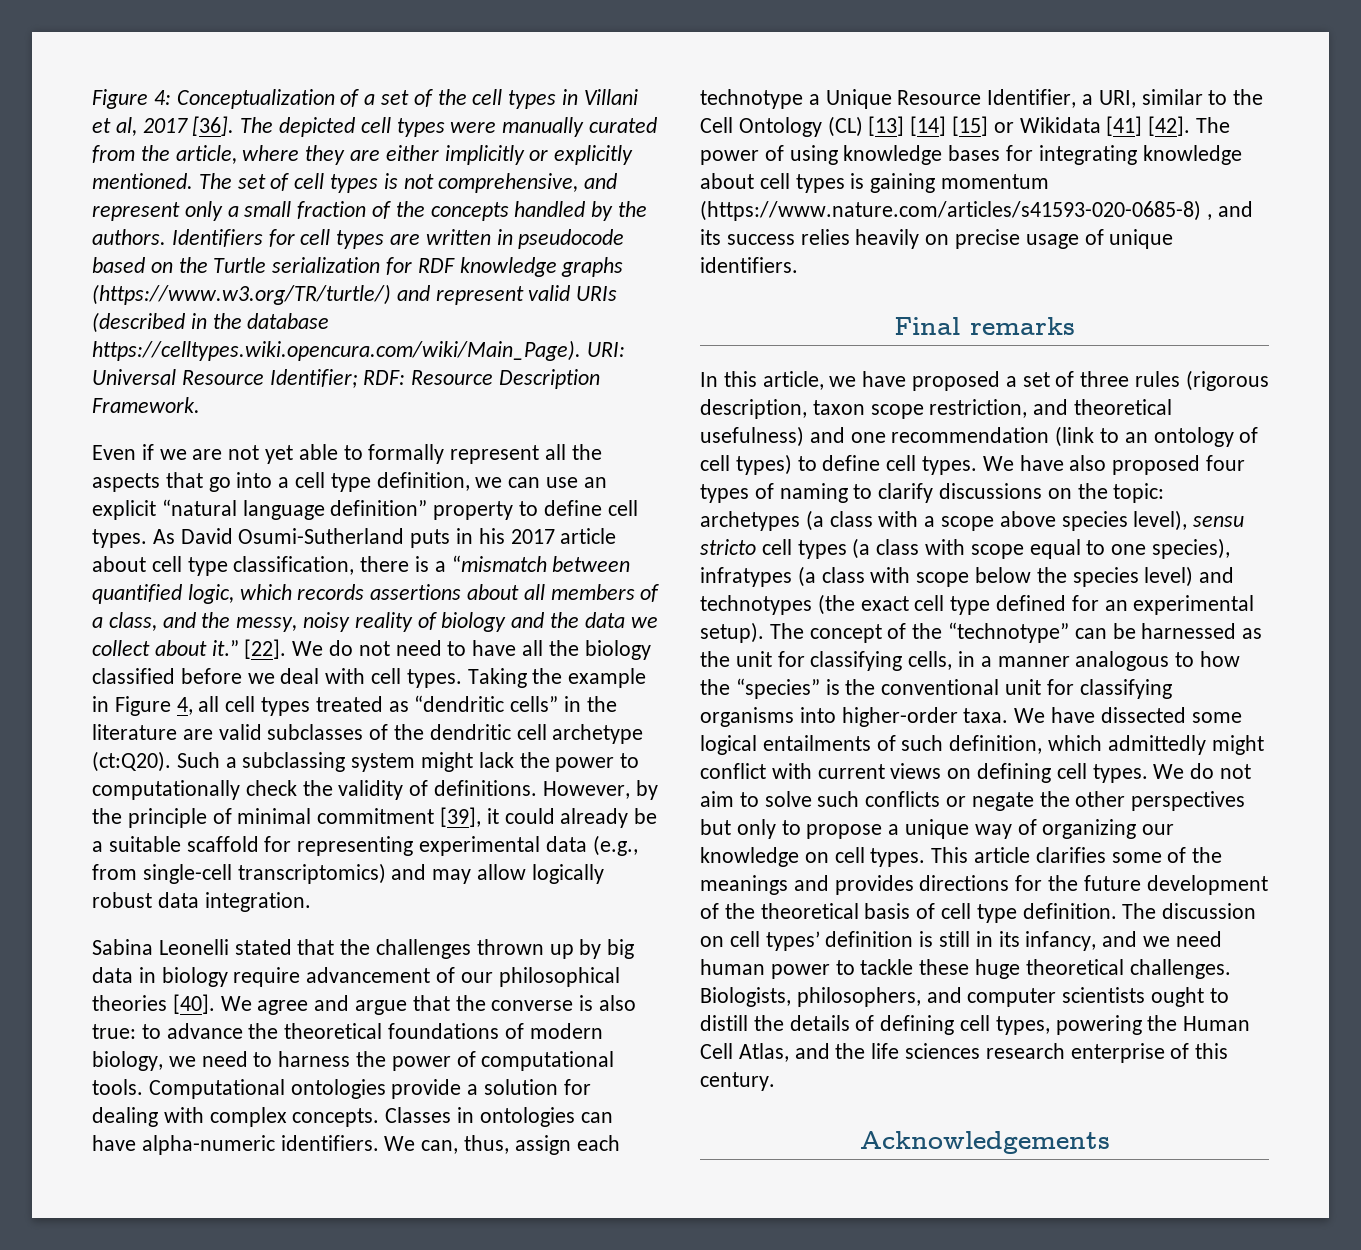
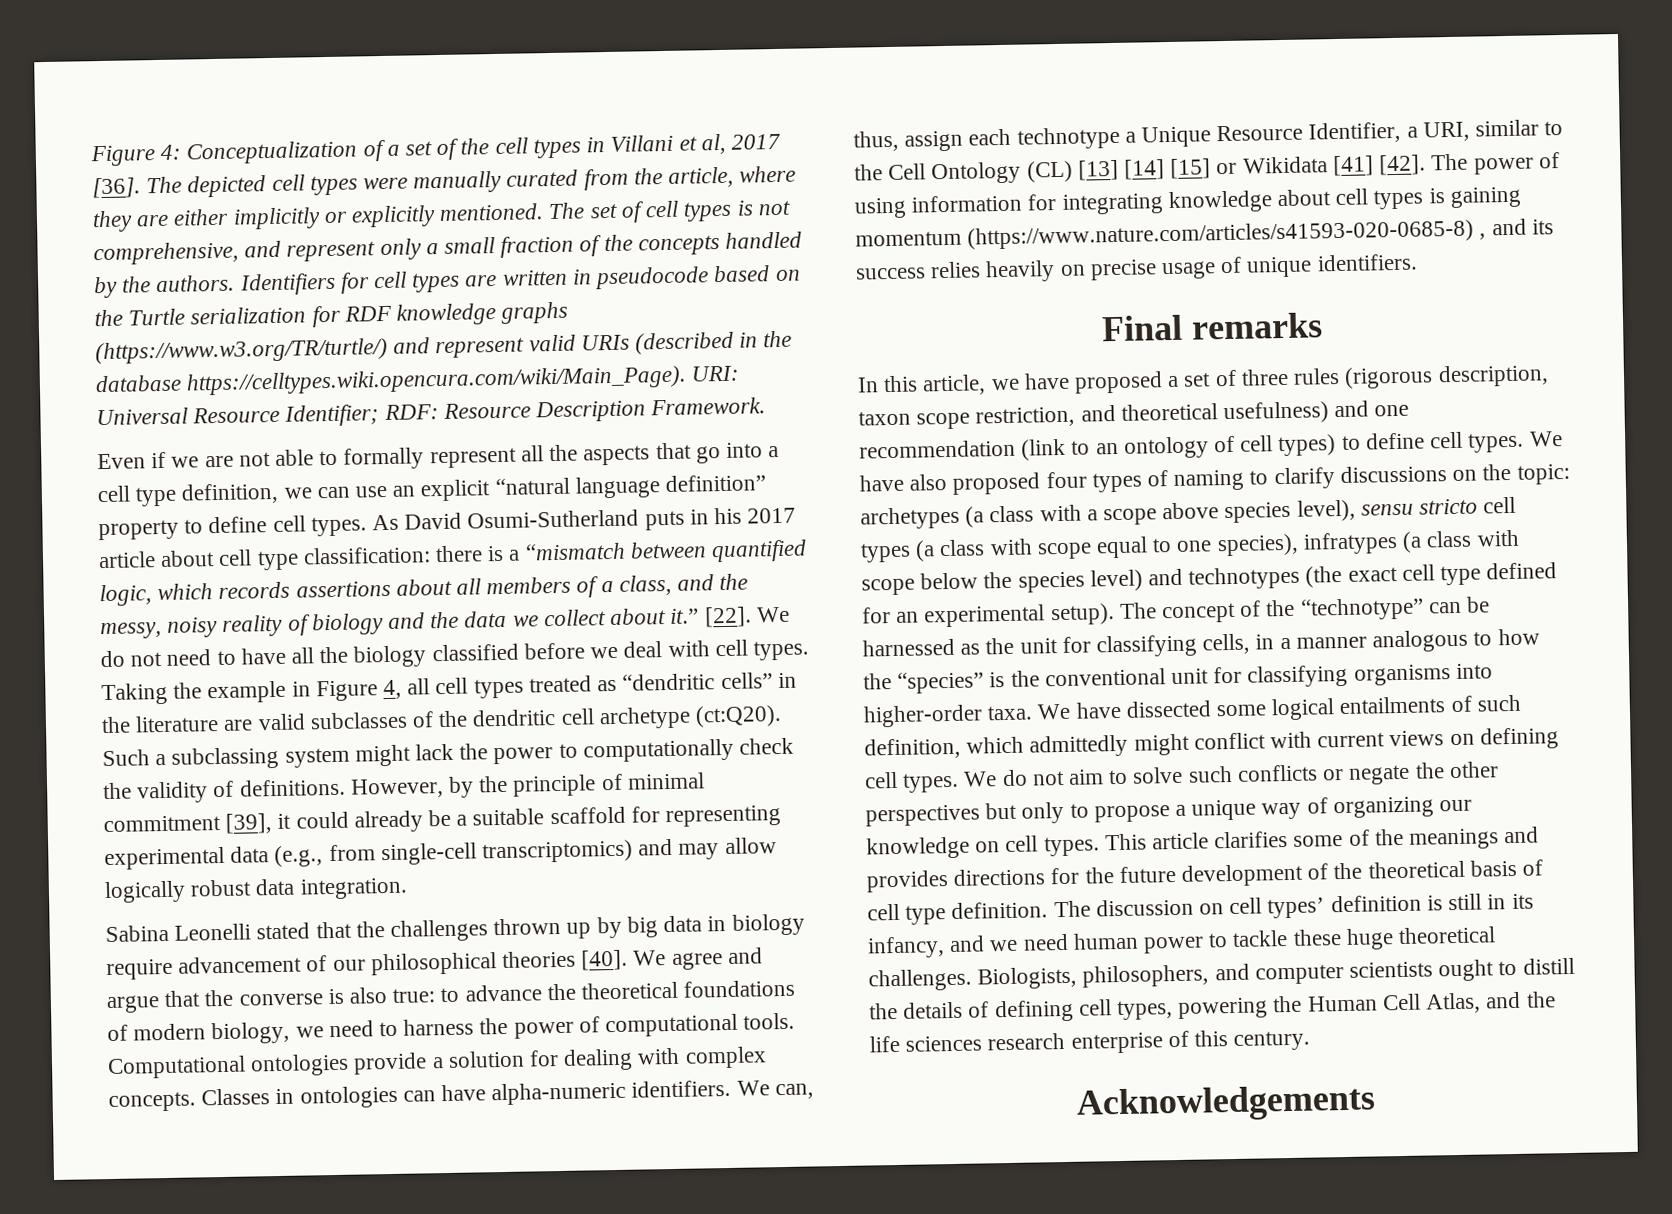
- Even if we are not yet able to formally represent all the aspects that go into a cell type definition, we can use an explicit “natural language definition” property to define cell types.
+ Even if we are not able to formally represent all the aspects that go into a cell type definition, we can use an explicit “natural language definition” property to define cell types.
- As David Osumi-Sutherland puts in his 2017 article about cell type classification, there is a “mismatch between quantified logic, which records assertions about all members of a class, and the messy, noisy reality of biology and the data we collect about it.”
+ As David Osumi-Sutherland puts in his 2017 article about cell type classification: there is a “mismatch between quantified logic, which records assertions about all members of a class, and the messy, noisy reality of biology and the data we collect about it.”
- The power of using knowledge bases for integrating knowledge about cell types is gaining momentum (https://www.nature.com/articles/s41593-020-0685-8) , and its success relies heavily on precise usage of unique identifiers.
+ The power of using information for integrating knowledge about cell types is gaining momentum (https://www.nature.com/articles/s41593-020-0685-8) , and its success relies heavily on precise usage of unique identifiers.

